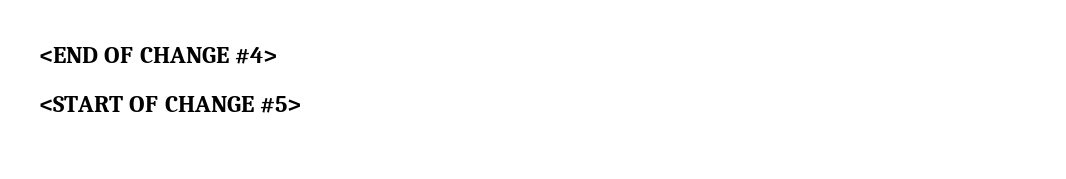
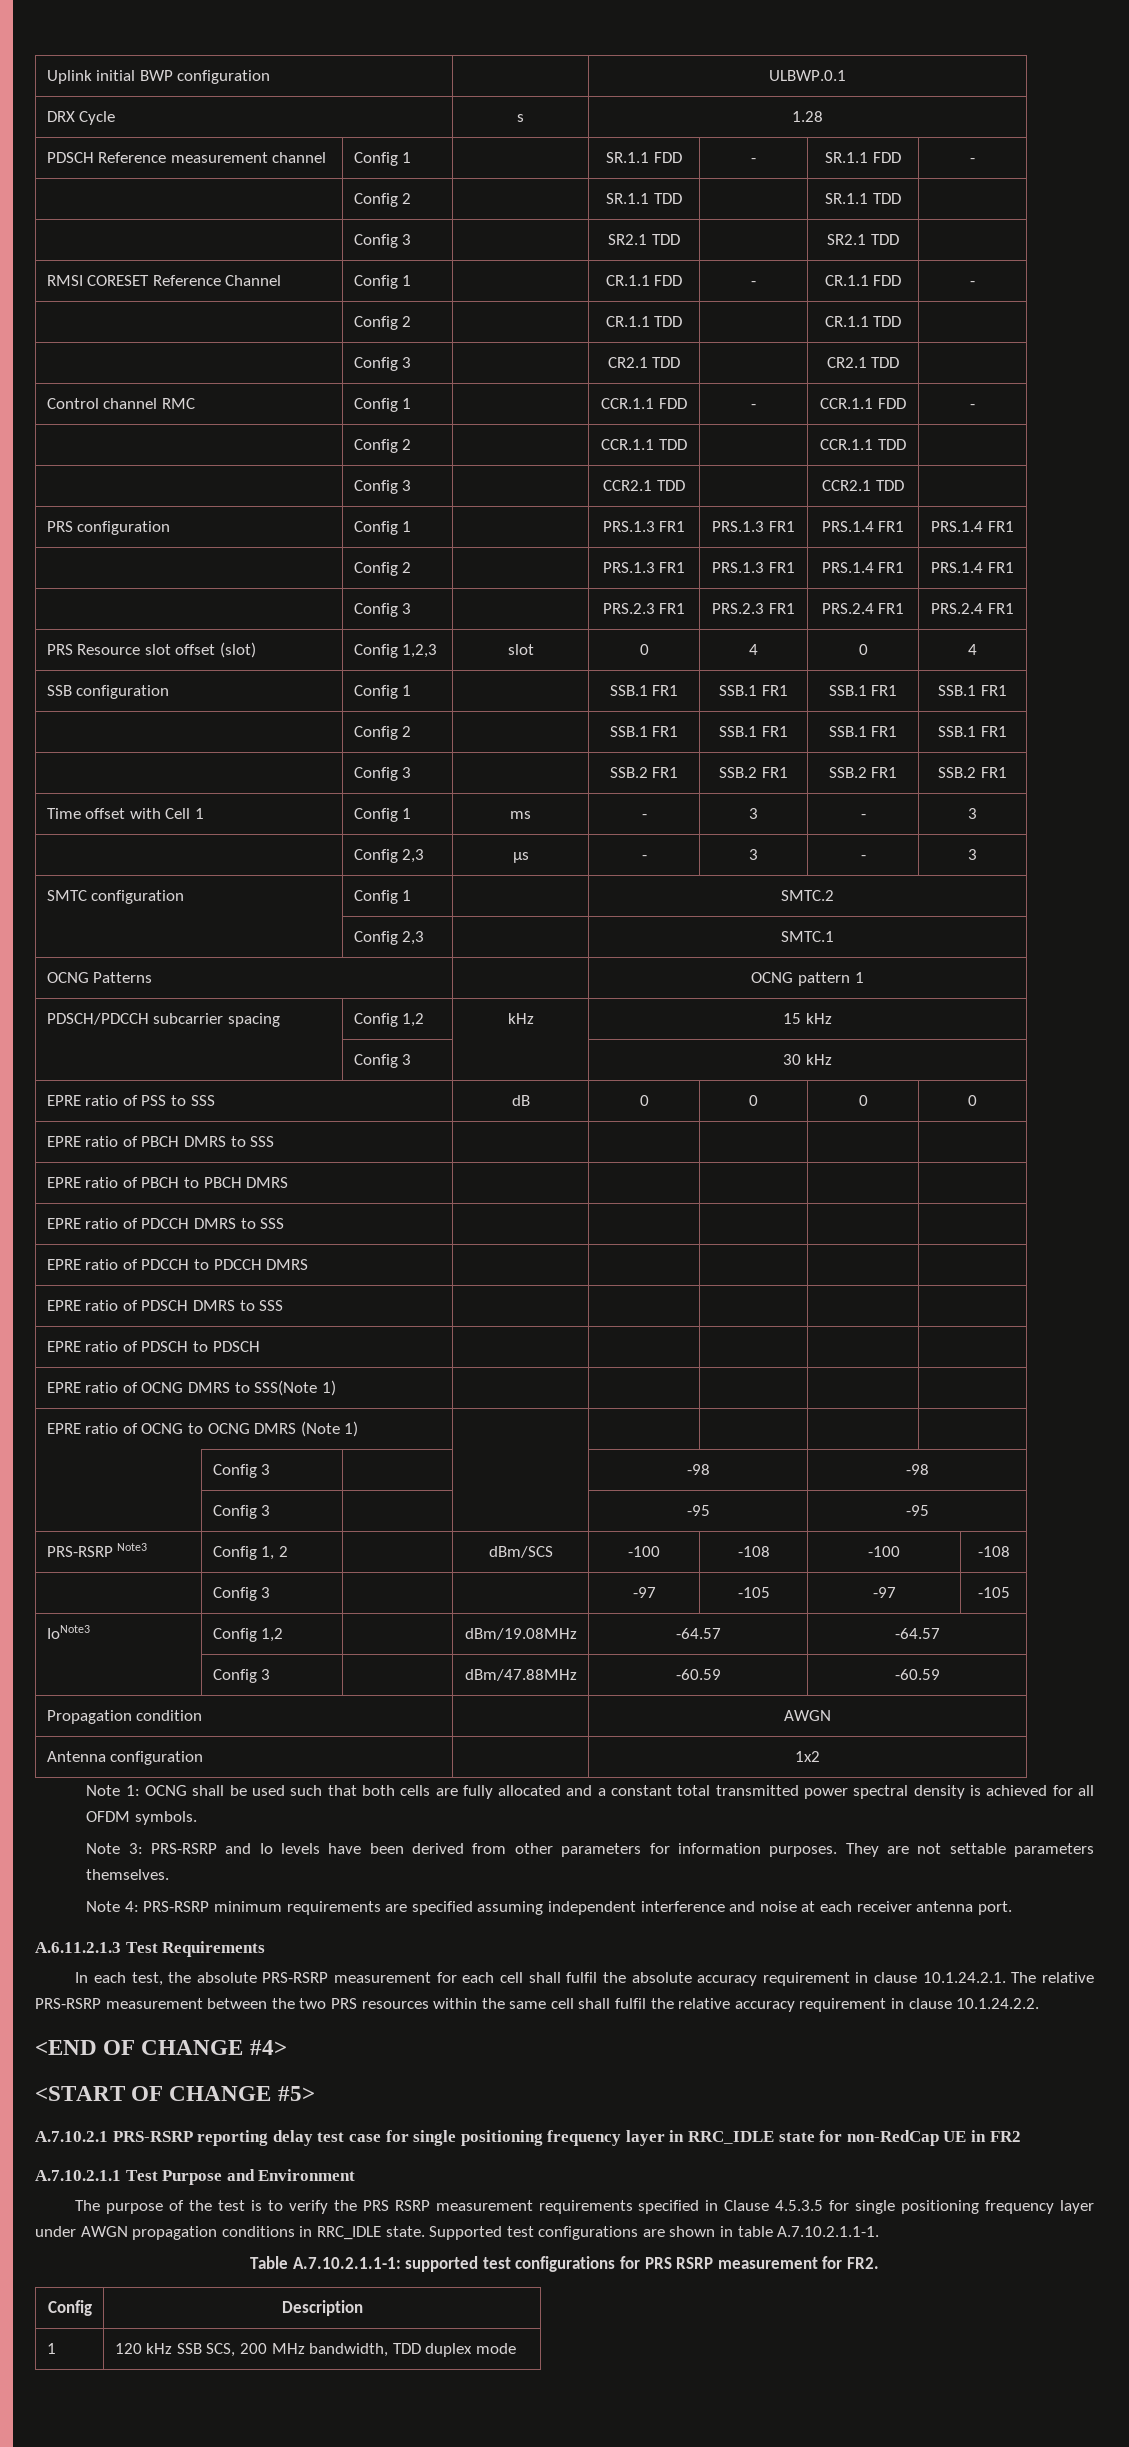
+ Uplink initial BWP configuration | | ULBWP.0.1
+ DRX Cycle | s | 1.28
+ PDSCH Reference measurement channel | Config 1 | | SR.1.1 FDD | - | SR.1.1 FDD | -
+ | Config 2 | | SR.1.1 TDD | | SR.1.1 TDD |
+ | Config 3 | | SR2.1 TDD | | SR2.1 TDD |
+ RMSI CORESET Reference Channel | Config 1 | | CR.1.1 FDD | - | CR.1.1 FDD | -
+ | Config 2 | | CR.1.1 TDD | | CR.1.1 TDD |
+ | Config 3 | | CR2.1 TDD | | CR2.1 TDD |
+ Control channel RMC | Config 1 | | CCR.1.1 FDD | - | CCR.1.1 FDD | -
+ | Config 2 | | CCR.1.1 TDD | | CCR.1.1 TDD |
+ | Config 3 | | CCR2.1 TDD | | CCR2.1 TDD |
+ PRS configuration | Config 1 | | PRS.1.3 FR1 | PRS.1.3 FR1 | PRS.1.4 FR1 | PRS.1.4 FR1
+ | Config 2 | | PRS.1.3 FR1 | PRS.1.3 FR1 | PRS.1.4 FR1 | PRS.1.4 FR1
+ | Config 3 | | PRS.2.3 FR1 | PRS.2.3 FR1 | PRS.2.4 FR1 | PRS.2.4 FR1
+ PRS Resource slot offset (slot) | Config 1,2,3 | slot | 0 | 4 | 0 | 4
+ SSB configuration | Config 1 | | SSB.1 FR1 | SSB.1 FR1 | SSB.1 FR1 | SSB.1 FR1
+ | Config 2 | | SSB.1 FR1 | SSB.1 FR1 | SSB.1 FR1 | SSB.1 FR1
+ | Config 3 | | SSB.2 FR1 | SSB.2 FR1 | SSB.2 FR1 | SSB.2 FR1
+ Time offset with Cell 1 | Config 1 | ms | - | 3 | - | 3
+ | Config 2,3 | μs | - | 3 | - | 3
+ SMTC configuration | Config 1 | | SMTC.2
+ | Config 2,3 | | SMTC.1
+ OCNG Patterns | | OCNG pattern 1
+ PDSCH/PDCCH subcarrier spacing | Config 1,2 | kHz | 15 kHz
+ | Config 3 | | 30 kHz
+ EPRE ratio of PSS to SSS | dB | 0 | 0 | 0 | 0
+ EPRE ratio of PBCH DMRS to SSS | | | | |
+ EPRE ratio of PBCH to PBCH DMRS | | | | |
+ EPRE ratio of PDCCH DMRS to SSS | | | | |
+ EPRE ratio of PDCCH to PDCCH DMRS | | | | |
+ EPRE ratio of PDSCH DMRS to SSS | | | | |
+ EPRE ratio of PDSCH to PDSCH | | | | |
+ EPRE ratio of OCNG DMRS to SSS(Note 1) | | | | |
+ EPRE ratio of OCNG to OCNG DMRS (Note 1) | | | | |
+ | Config 3 | | | -98 | -98
+ | Config 3 | | | -95 | -95
+ PRS-RSRP Note3 | Config 1, 2 | | dBm/SCS | -100 | -108 | -100 | -108
+ | Config 3 | | | -97 | -105 | -97 | -105
+ IoNote3 | Config 1,2 | | dBm/19.08MHz | -64.57 | -64.57
+ | Config 3 | | dBm/47.88MHz | -60.59 | -60.59
+ Propagation condition | | AWGN
+ Antenna configuration | | 1x2
+ Note 1: OCNG shall be used such that both cells are fully allocated and a constant total transmitted power spectral density is achieved for all OFDM symbols.
+ Note 3: PRS-RSRP and Io levels have been derived from other parameters for information purposes. They are not settable parameters themselves.
+ Note 4: PRS-RSRP minimum requirements are specified assuming independent interference and noise at each receiver antenna port.
+ A.6.11.2.1.3 Test Requirements
+ In each test, the absolute PRS-RSRP measurement for each cell shall fulfil the absolute accuracy requirement in clause 10.1.24.2.1. The relative PRS-RSRP measurement between the two PRS resources within the same cell shall fulfil the relative accuracy requirement in clause 10.1.24.2.2.
+ A.7.10.2.1 PRS-RSRP reporting delay test case for single positioning frequency layer in RRC_IDLE state for non-RedCap UE in FR2
+ A.7.10.2.1.1 Test Purpose and Environment
+ The purpose of the test is to verify the PRS RSRP measurement requirements specified in Clause 4.5.3.5 for single positioning frequency layer under AWGN propagation conditions in RRC_IDLE state. Supported test configurations are shown in table A.7.10.2.1.1-1.
+ Table A.7.10.2.1.1-1: supported test configurations for PRS RSRP measurement for FR2.
+ Config | Description
+ 1 | 120 kHz SSB SCS, 200 MHz bandwidth, TDD duplex mode

